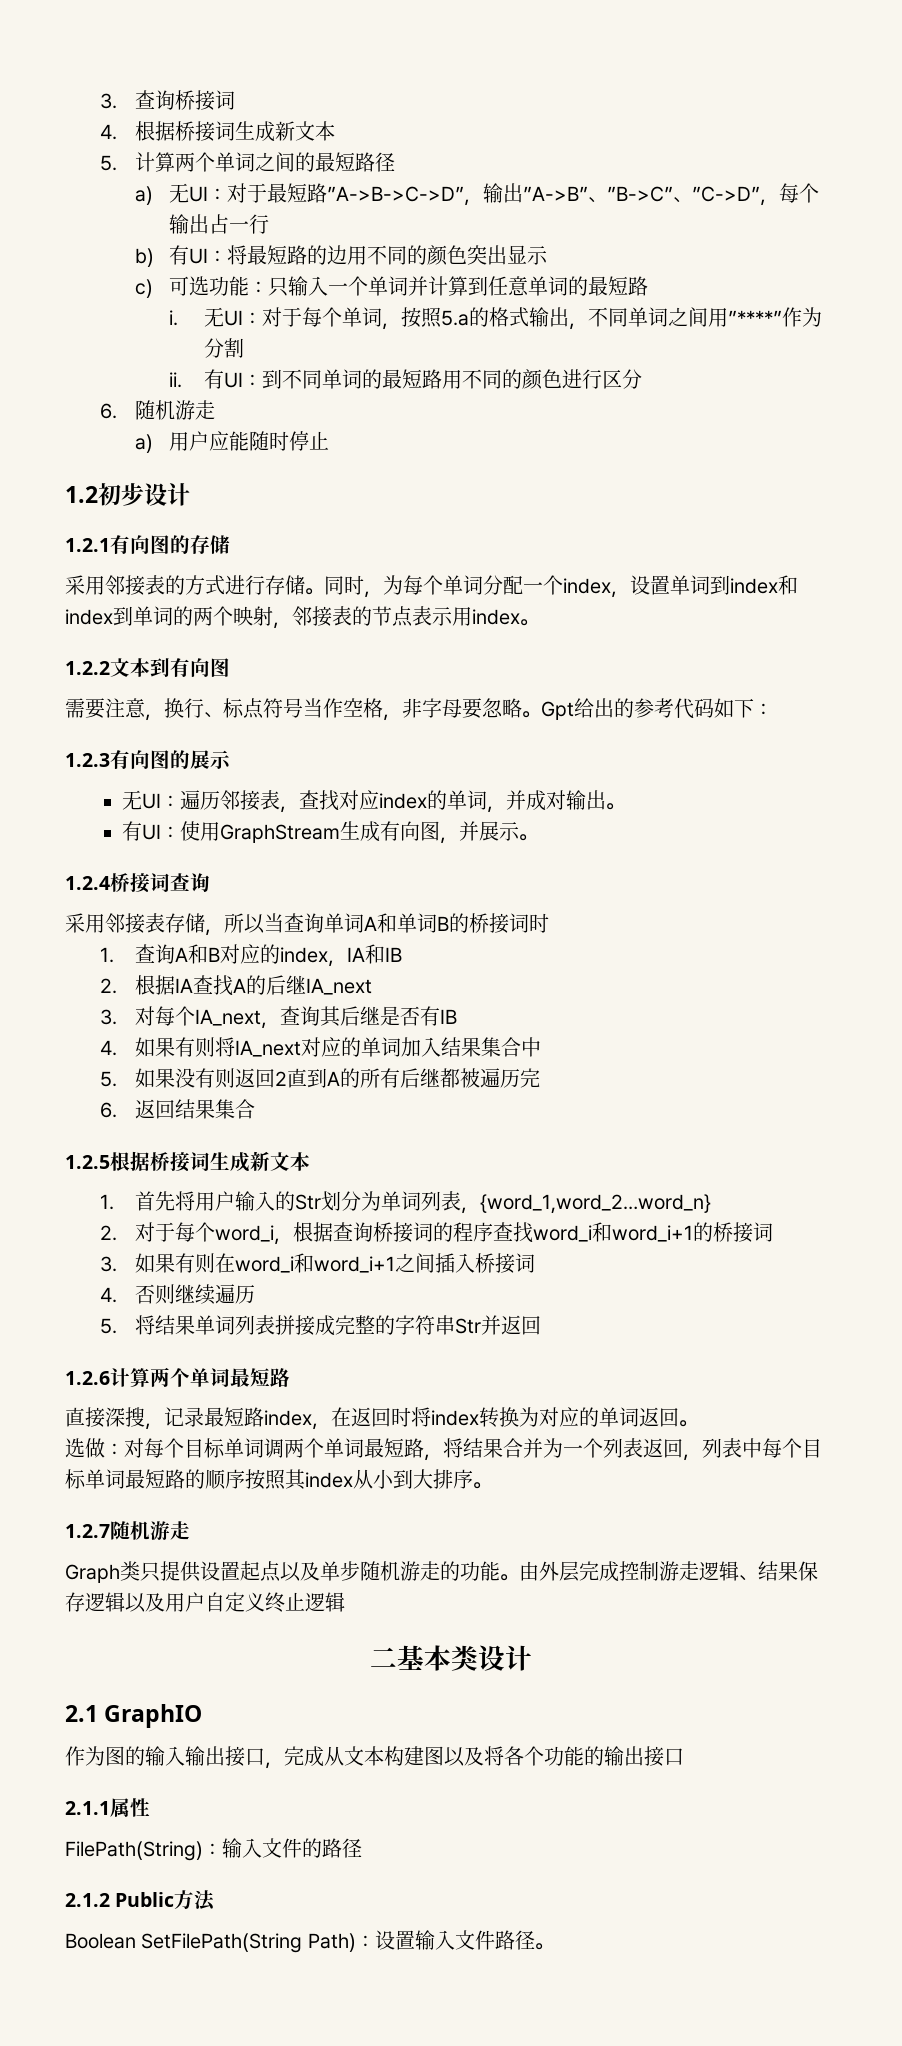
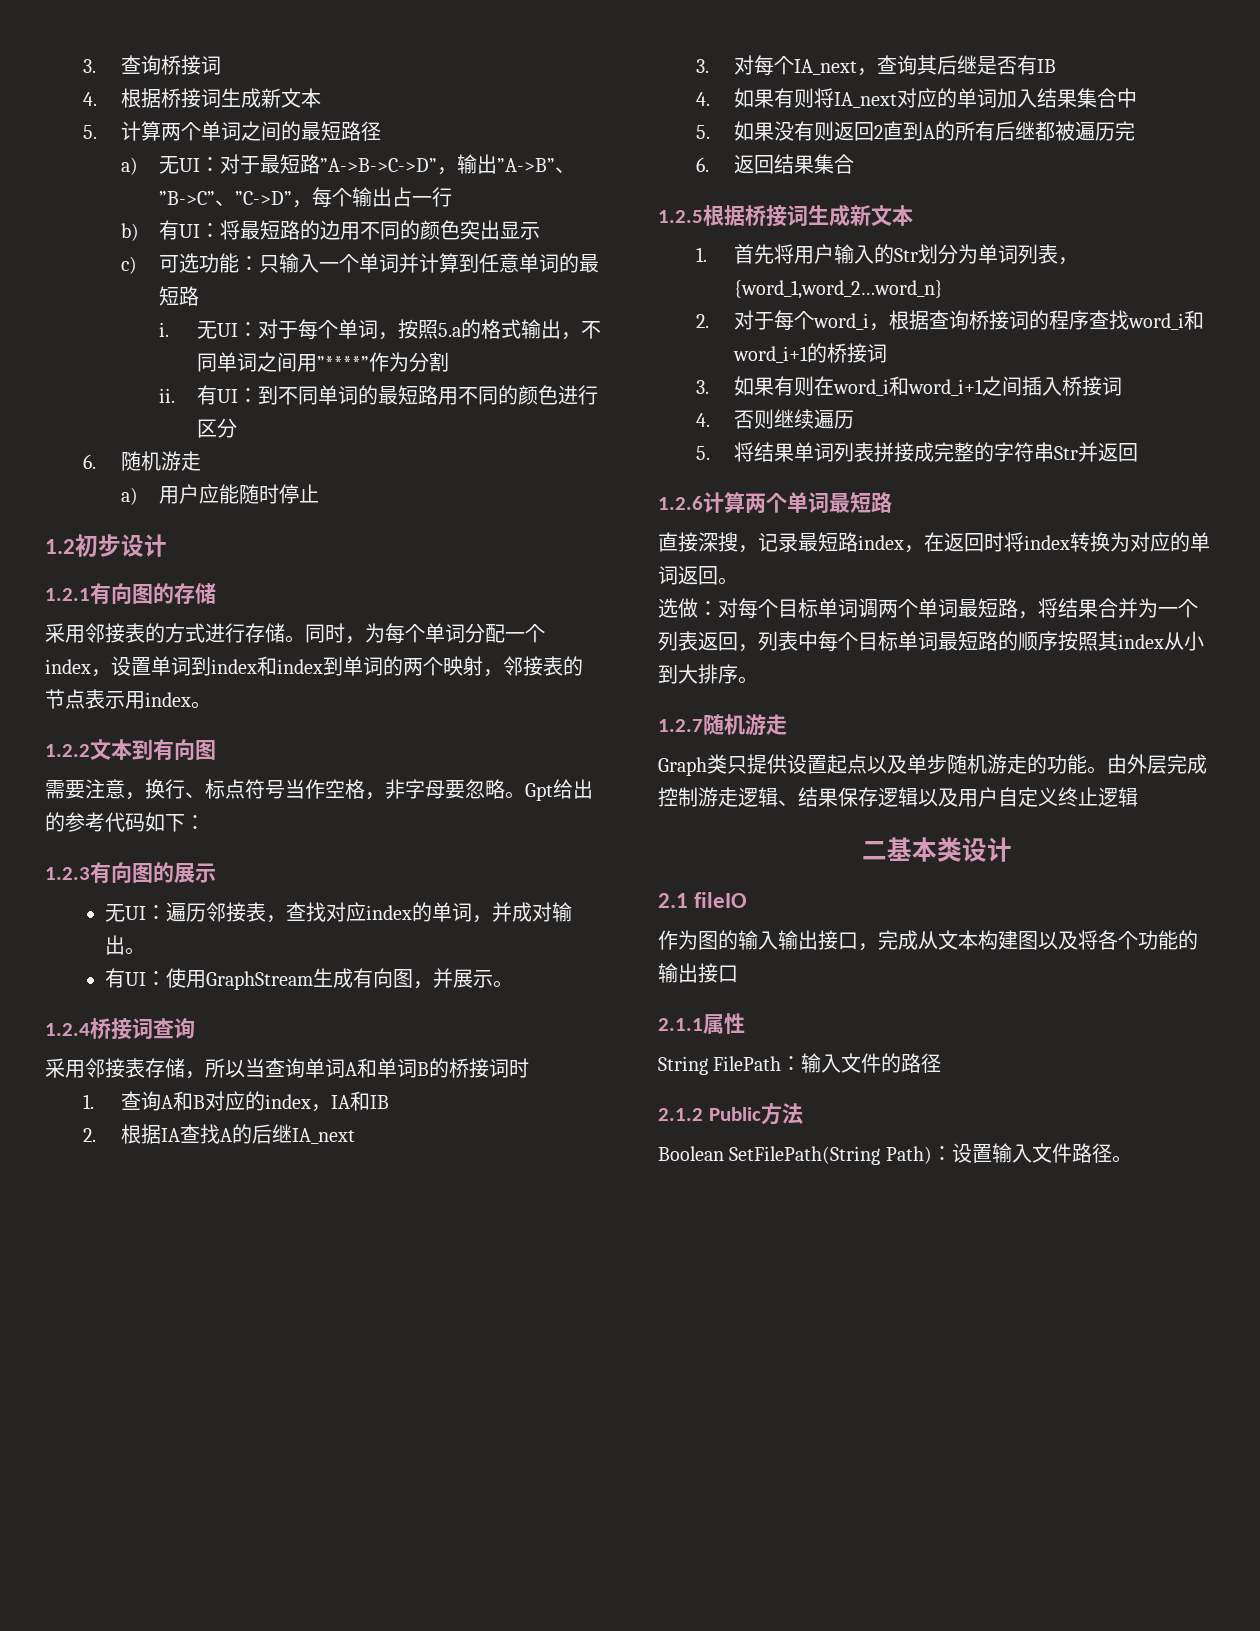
- 2.1 GraphIO
+ 2.1 fileIO
- FilePath(String)：输入文件的路径
+ String FilePath：输入文件的路径

